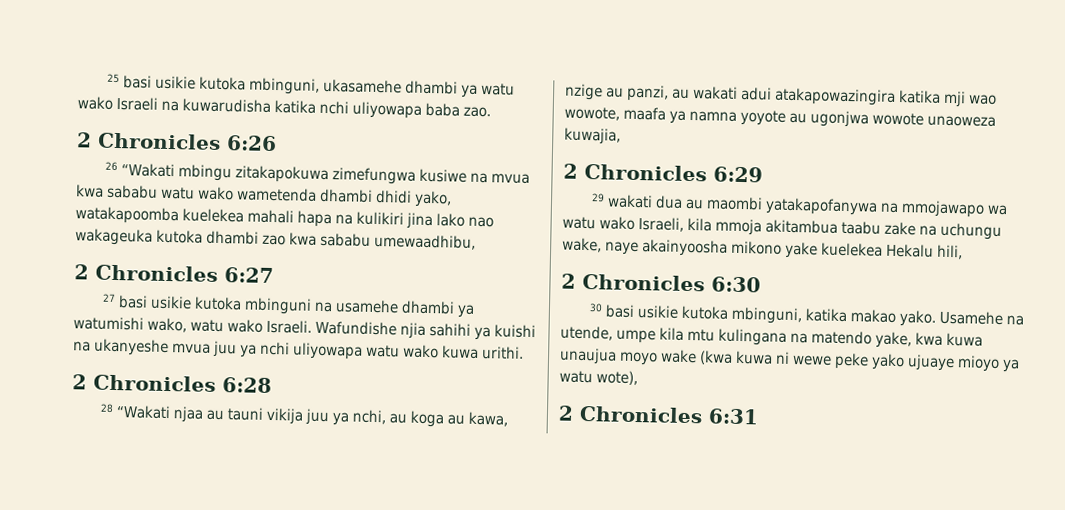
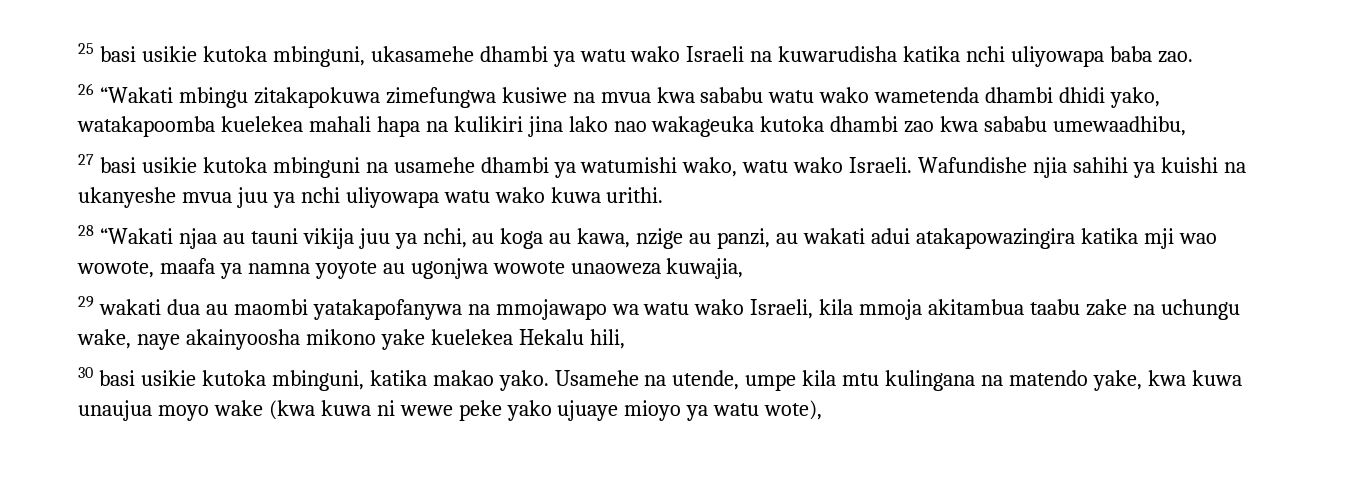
- 2 Chronicles 6:26
- 2 Chronicles 6:27
- 2 Chronicles 6:28
- 2 Chronicles 6:29
- 2 Chronicles 6:30
- 2 Chronicles 6:31

